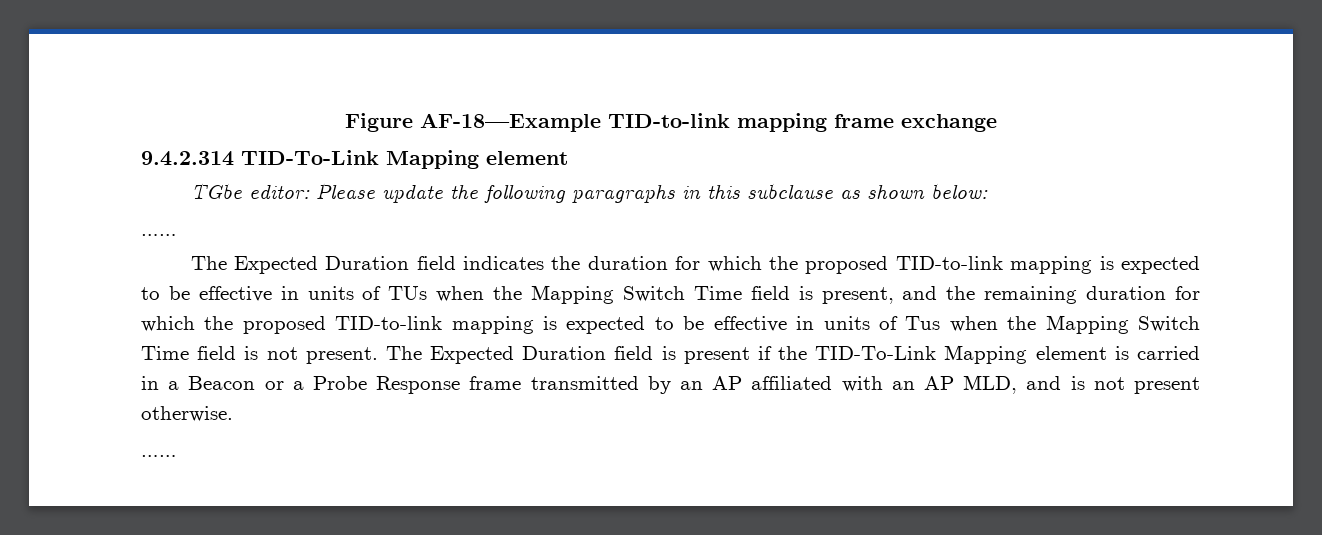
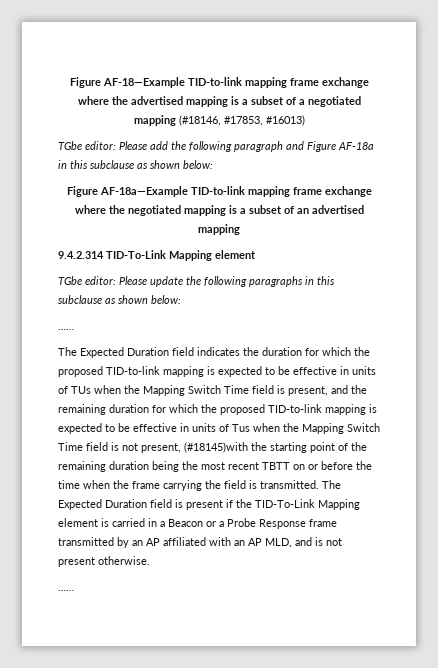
- Figure AF-18—Example TID-to-link mapping frame exchange
+ Figure AF-18—Example TID-to-link mapping frame exchange where the advertised mapping is a subset of a negotiated mapping (#18146, #17853, #16013)
+ TGbe editor: Please add the following paragraph and Figure AF-18a in this subclause as shown below:
+ Figure AF-18a—Example TID-to-link mapping frame exchange where the negotiated mapping is a subset of an advertised mapping
- The Expected Duration field indicates the duration for which the proposed TID-to-link mapping is expected to be effective in units of TUs when the Mapping Switch Time field is present, and the remaining duration for which the proposed TID-to-link mapping is expected to be effective in units of Tus when the Mapping Switch Time field is not present.
+ The Expected Duration field indicates the duration for which the proposed TID-to-link mapping is expected to be effective in units of TUs when the Mapping Switch Time field is present, and the remaining duration for which the proposed TID-to-link mapping is expected to be effective in units of Tus when the Mapping Switch Time field is not present, (#18145)with the starting point of the remaining duration being the most recent TBTT on or before the time when the frame carrying the field is transmitted.

